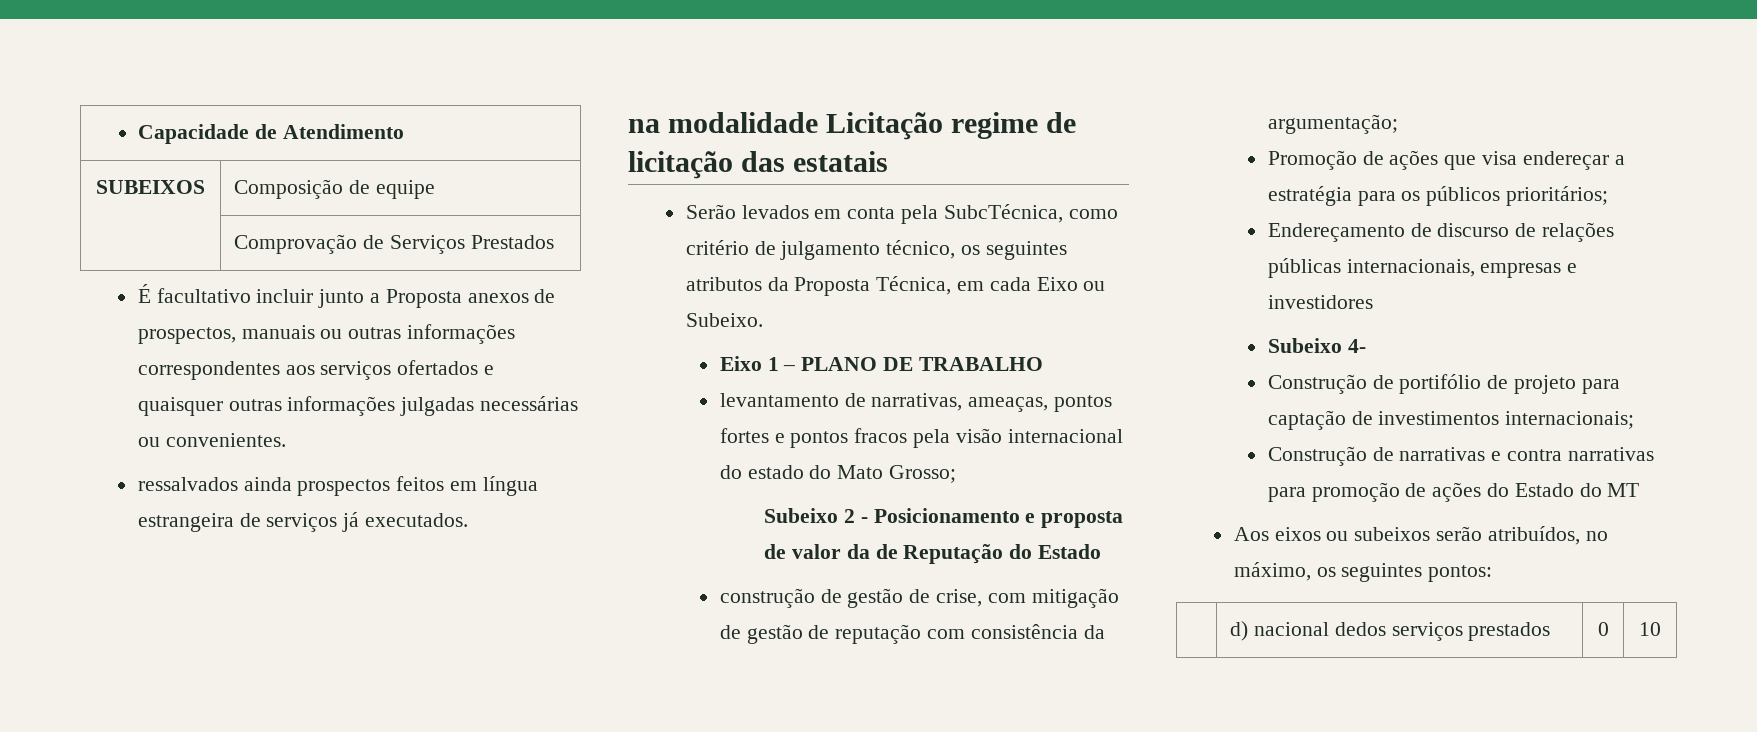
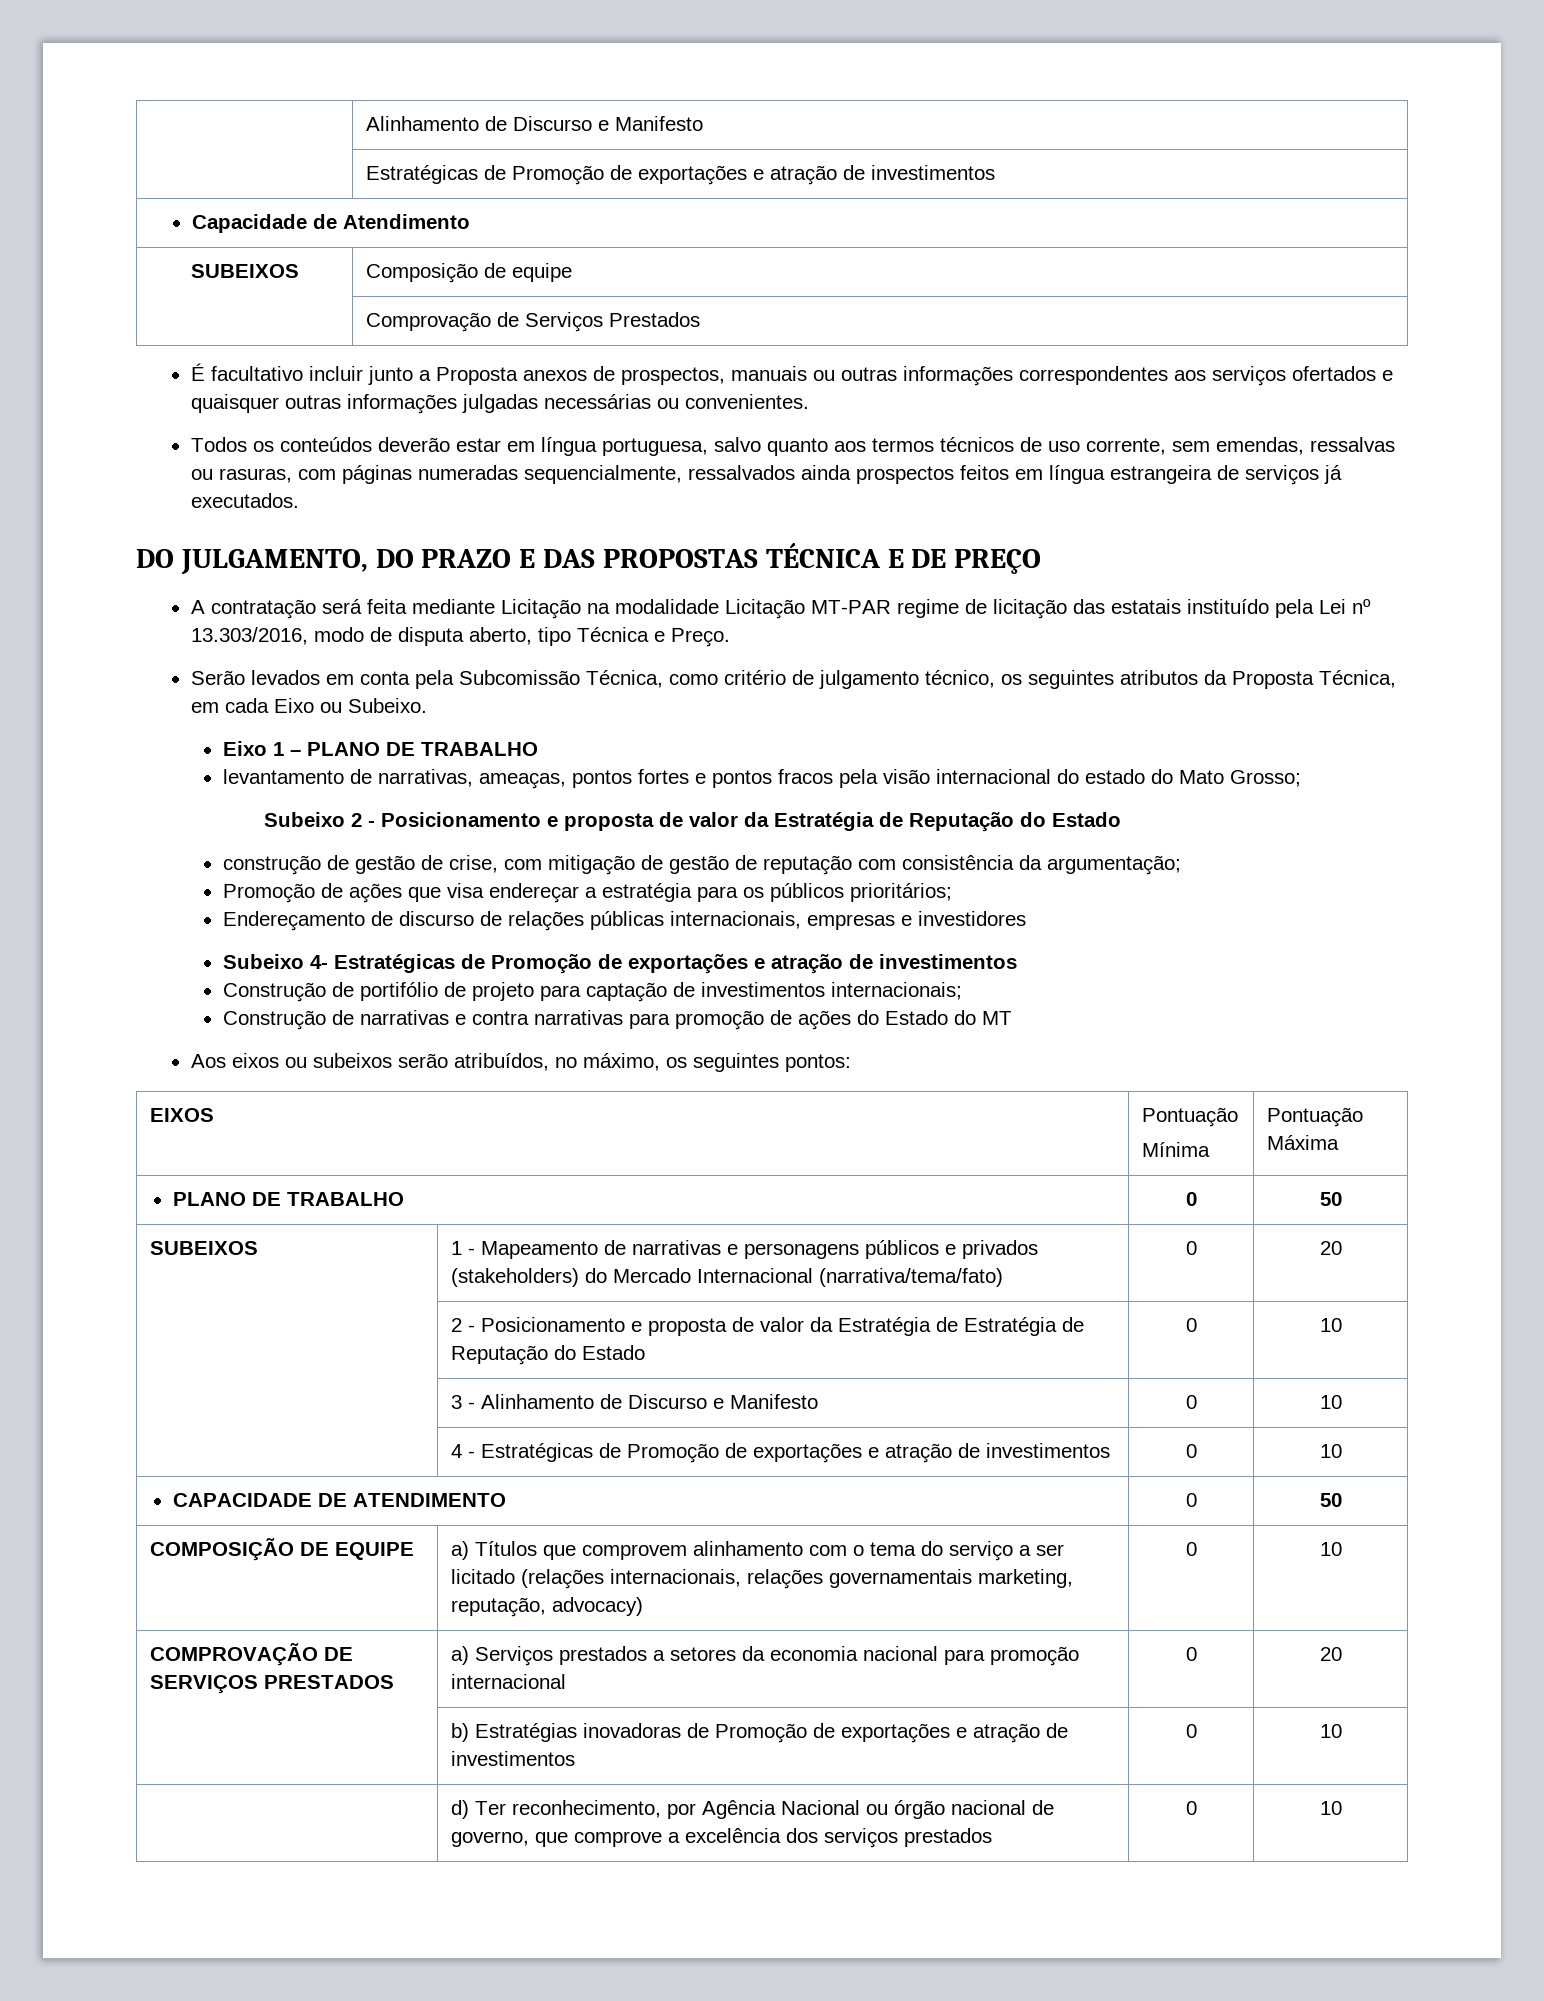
+ | Alinhamento de Discurso e Manifesto
+ | Estratégicas de Promoção de exportações e atração de investimentos
- ressalvados ainda prospectos feitos em língua estrangeira de serviços já executados.
+ Todos os conteúdos deverão estar em língua portuguesa, salvo quanto aos termos técnicos de uso corrente, sem emendas, ressalvas ou rasuras, com páginas numeradas sequencialmente, ressalvados ainda prospectos feitos em língua estrangeira de serviços já executados.
- na modalidade Licitação regime de licitação das estatais
+ DO JULGAMENTO, DO PRAZO E DAS PROPOSTAS TÉCNICA E DE PREÇO
+ A contratação será feita mediante Licitação na modalidade Licitação MT-PAR regime de licitação das estatais instituído pela Lei nº 13.303/2016, modo de disputa aberto, tipo Técnica e Preço.
- Serão levados em conta pela SubcTécnica, como critério de julgamento técnico, os seguintes atributos da Proposta Técnica, em cada Eixo ou Subeixo.
+ Serão levados em conta pela Subcomissão Técnica, como critério de julgamento técnico, os seguintes atributos da Proposta Técnica, em cada Eixo ou Subeixo.
- Subeixo 2 - Posicionamento e proposta de valor da de Reputação do Estado
+ Subeixo 2 - Posicionamento e proposta de valor da Estratégia de Reputação do Estado
- Subeixo 4-
+ Subeixo 4- Estratégicas de Promoção de exportações e atração de investimentos
- | d) nacional dedos serviços prestados | 0 | 10
+ EIXOS | Pontuação
+ Mínima | Pontuação Máxima
+ PLANO DE TRABALHO | 0 | 50
+ SUBEIXOS | 1 - Mapeamento de narrativas e personagens públicos e privados (stakeholders) do Mercado Internacional (narrativa/tema/fato) | 0 | 20
+ | 2 - Posicionamento e proposta de valor da Estratégia de Estratégia de Reputação do Estado | 0 | 10
+ | 3 - Alinhamento de Discurso e Manifesto | 0 | 10
+ | 4 - Estratégicas de Promoção de exportações e atração de investimentos | 0 | 10
+ CAPACIDADE DE ATENDIMENTO | 0 | 50
+ COMPOSIÇÃO DE EQUIPE | a) Títulos que comprovem alinhamento com o tema do serviço a ser licitado (relações internacionais, relações governamentais marketing, reputação, advocacy) | 0 | 10
+ COMPROVAÇÃO DE SERVIÇOS PRESTADOS | a) Serviços prestados a setores da economia nacional para promoção internacional | 0 | 20
+ | b) Estratégias inovadoras de Promoção de exportações e atração de investimentos | 0 | 10
+ | d) Ter reconhecimento, por Agência Nacional ou órgão nacional de governo, que comprove a excelência dos serviços prestados | 0 | 10

